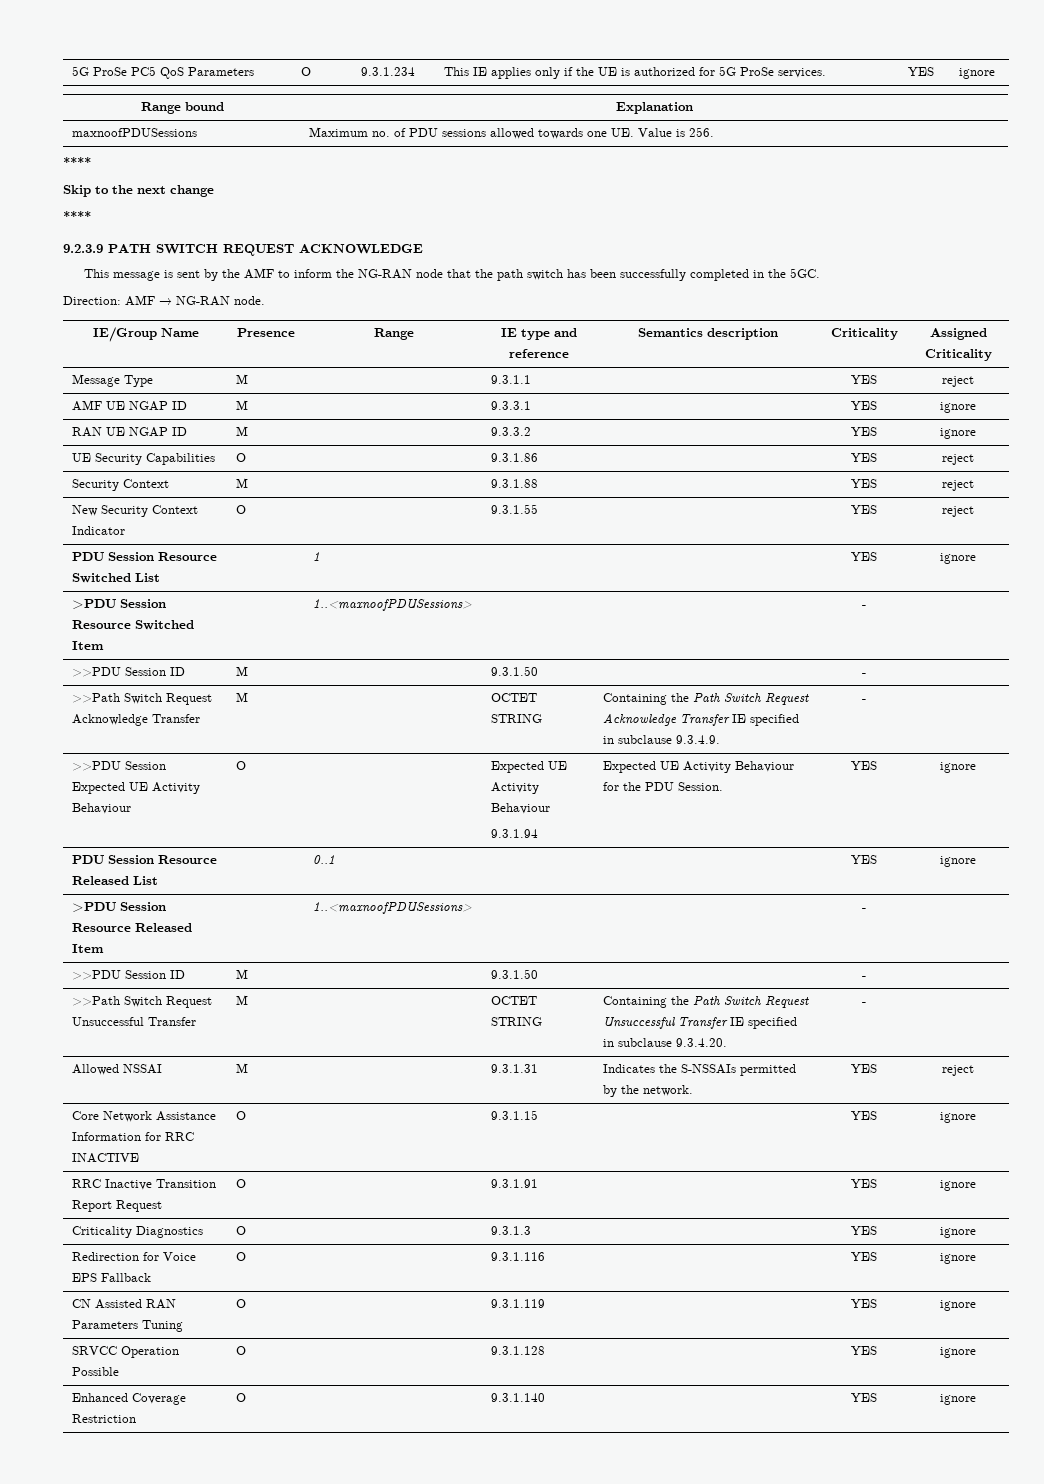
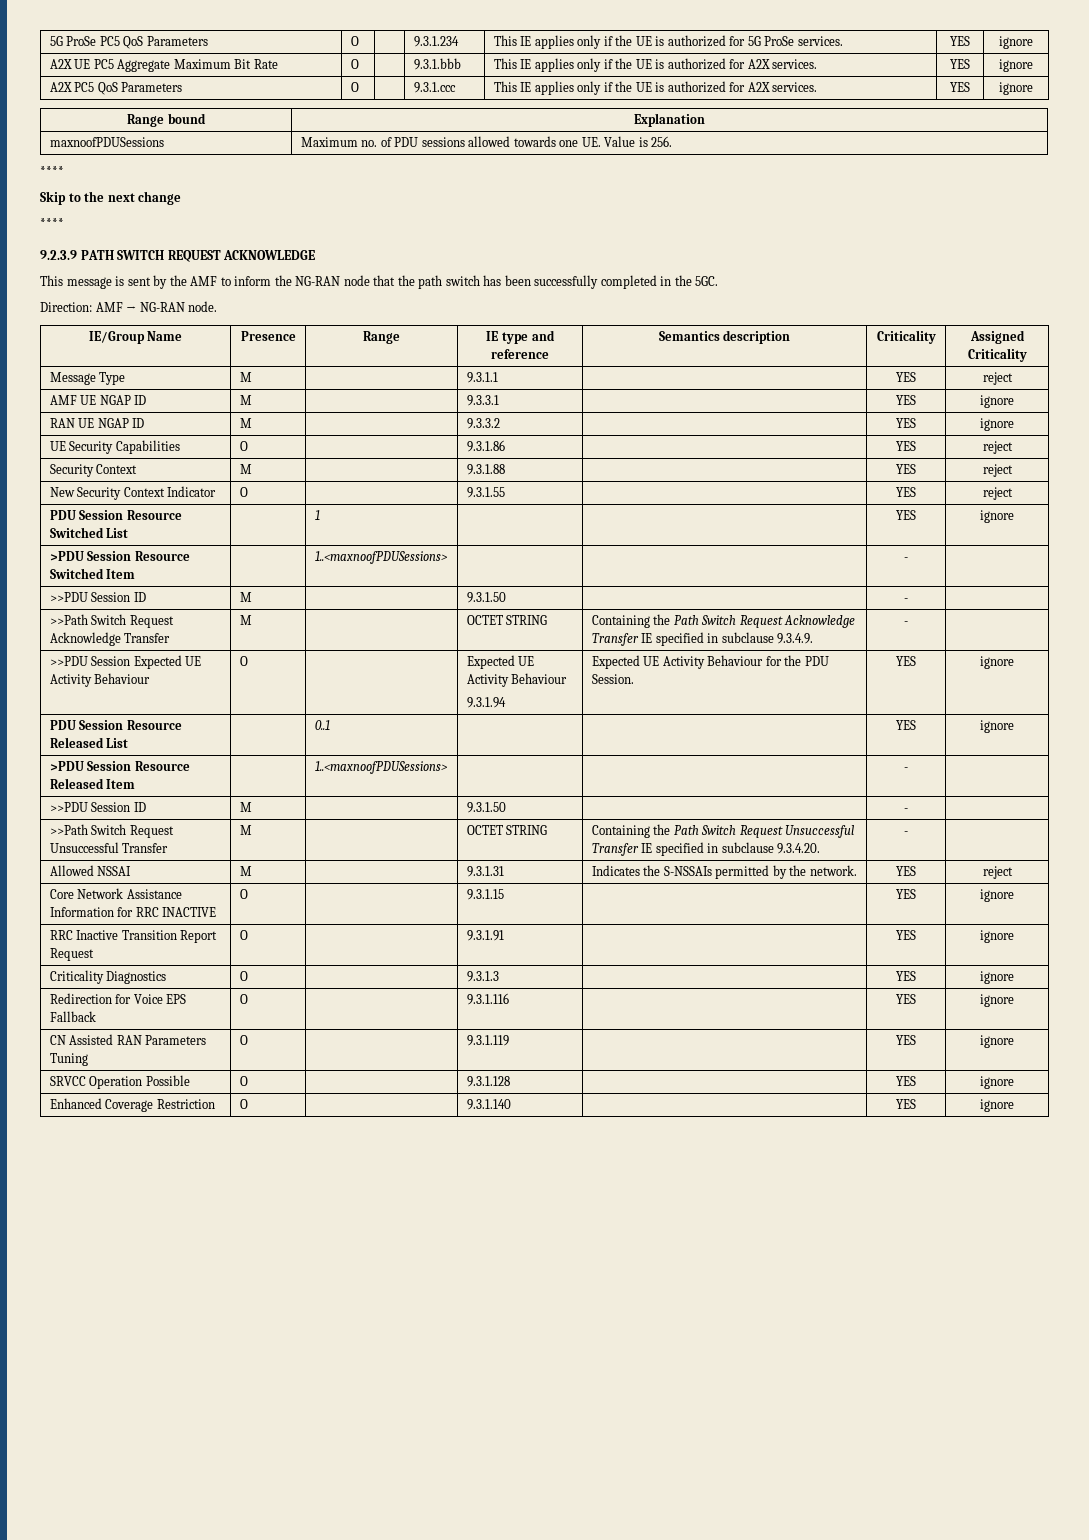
+ A2X UE PC5 Aggregate Maximum Bit Rate | O | | 9.3.1.bbb | This IE applies only if the UE is authorized for A2X services. | YES | ignore
+ A2X PC5 QoS Parameters | O | | 9.3.1.ccc | This IE applies only if the UE is authorized for A2X services. | YES | ignore

